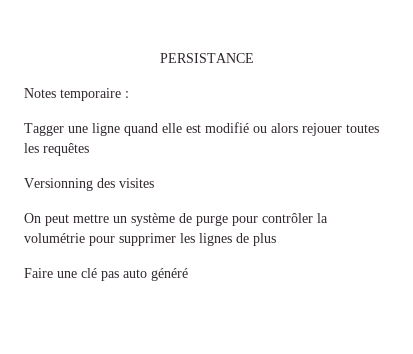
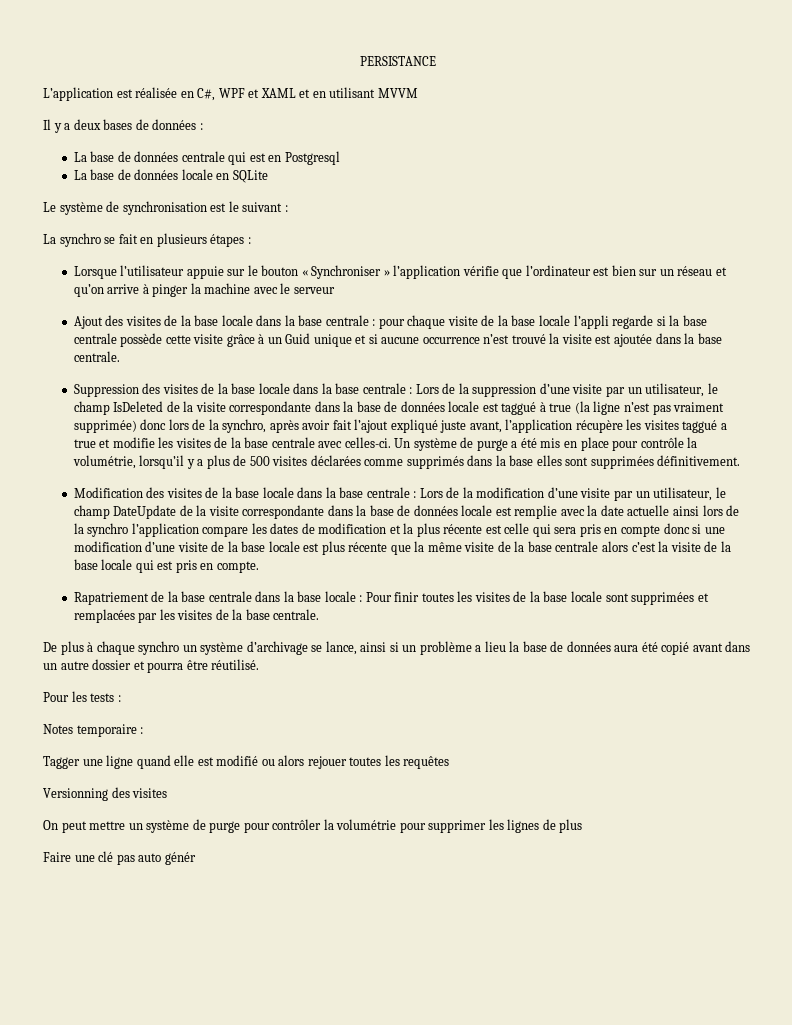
+ L’application est réalisée en C#, WPF et XAML et en utilisant MVVM
+ Il y a deux bases de données :
+ La base de données centrale qui est en Postgresql
+ La base de données locale en SQLite
+ Le système de synchronisation est le suivant :
+ La synchro se fait en plusieurs étapes :
+ Lorsque l’utilisateur appuie sur le bouton « Synchroniser » l’application vérifie que l’ordinateur est bien sur un réseau et qu’on arrive à pinger la machine avec le serveur
+ Ajout des visites de la base locale dans la base centrale : pour chaque visite de la base locale l’appli regarde si la base centrale possède cette visite grâce à un Guid unique et si aucune occurrence n’est trouvé la visite est ajoutée dans la base centrale.
+ Suppression des visites de la base locale dans la base centrale : Lors de la suppression d’une visite par un utilisateur, le champ IsDeleted de la visite correspondante dans la base de données locale est taggué à true (la ligne n’est pas vraiment supprimée) donc lors de la synchro, après avoir fait l’ajout expliqué juste avant, l’application récupère les visites taggué a true et modifie les visites de la base centrale avec celles-ci. Un système de purge a été mis en place pour contrôle la volumétrie, lorsqu’il y a plus de 500 visites déclarées comme supprimés dans la base elles sont supprimées définitivement.
+ Modification des visites de la base locale dans la base centrale : Lors de la modification d’une visite par un utilisateur, le champ DateUpdate de la visite correspondante dans la base de données locale est remplie avec la date actuelle ainsi lors de la synchro l’application compare les dates de modification et la plus récente est celle qui sera pris en compte donc si une modification d’une visite de la base locale est plus récente que la même visite de la base centrale alors c’est la visite de la base locale qui est pris en compte.
+ Rapatriement de la base centrale dans la base locale : Pour finir toutes les visites de la base locale sont supprimées et remplacées par les visites de la base centrale.
+ De plus à chaque synchro un système d’archivage se lance, ainsi si un problème a lieu la base de données aura été copié avant dans un autre dossier et pourra être réutilisé.
+ Pour les tests :
- Faire une clé pas auto généré
+ Faire une clé pas auto génér

